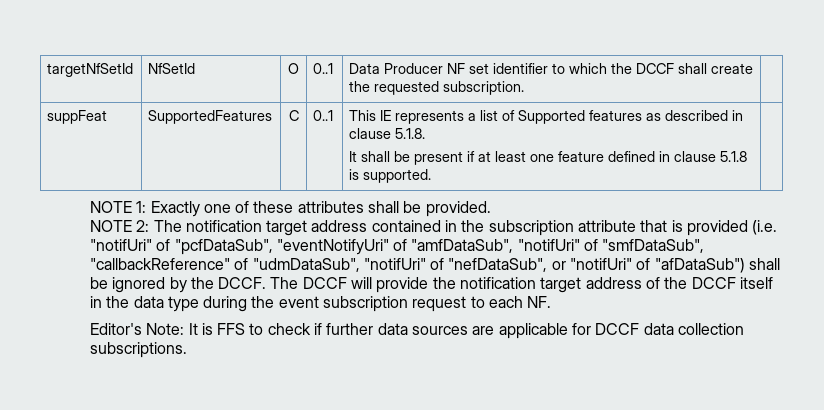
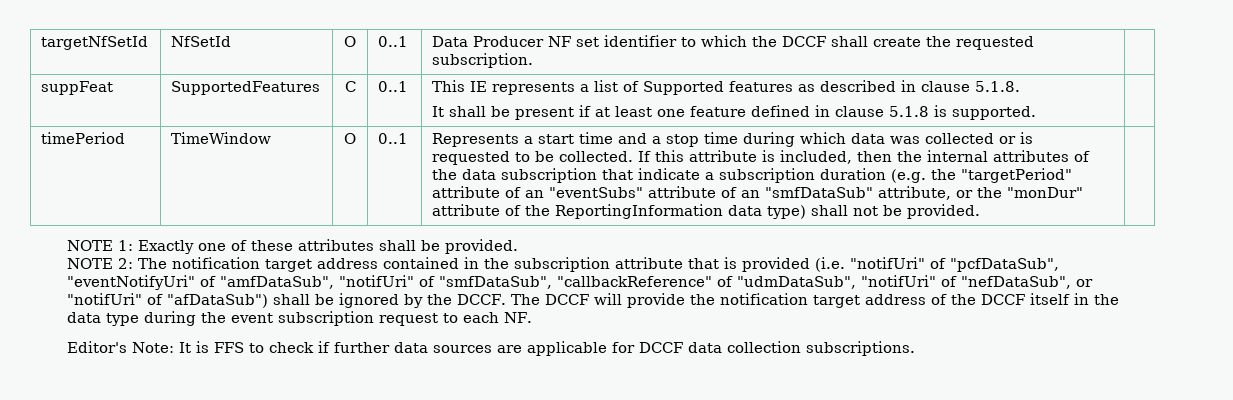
+ timePeriod | TimeWindow | O | 0..1 | Represents a start time and a stop time during which data was collected or is requested to be collected. If this attribute is included, then the internal attributes of the data subscription that indicate a subscription duration (e.g. the "targetPeriod" attribute of an "eventSubs" attribute of an "smfDataSub" attribute, or the "monDur" attribute of the ReportingInformation data type) shall not be provided.

